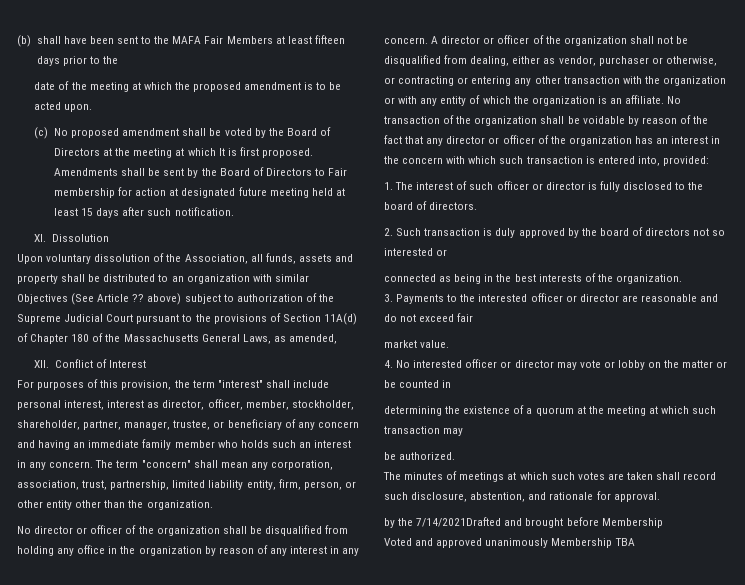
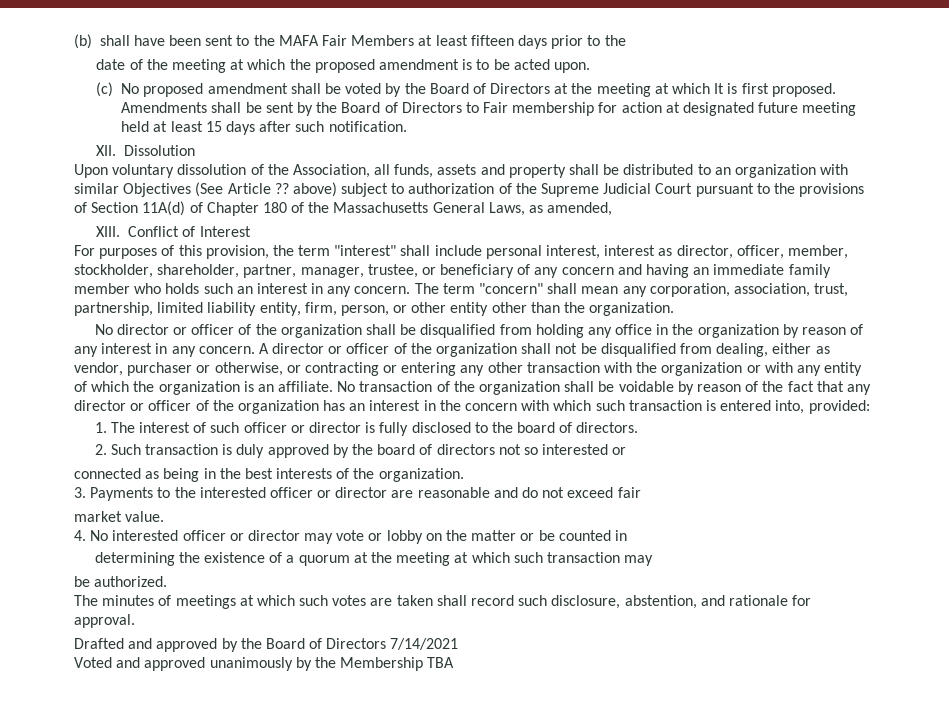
- XI. Dissolution
+ XII. Dissolution
- XII. Conflict of Interest
+ XIII. Conflict of Interest
- by the 7/14/2021Drafted and brought before Membership
+ Drafted and approved by the Board of Directors 7/14/2021
- Voted and approved unanimously Membership TBA
+ Voted and approved unanimously by the Membership TBA

